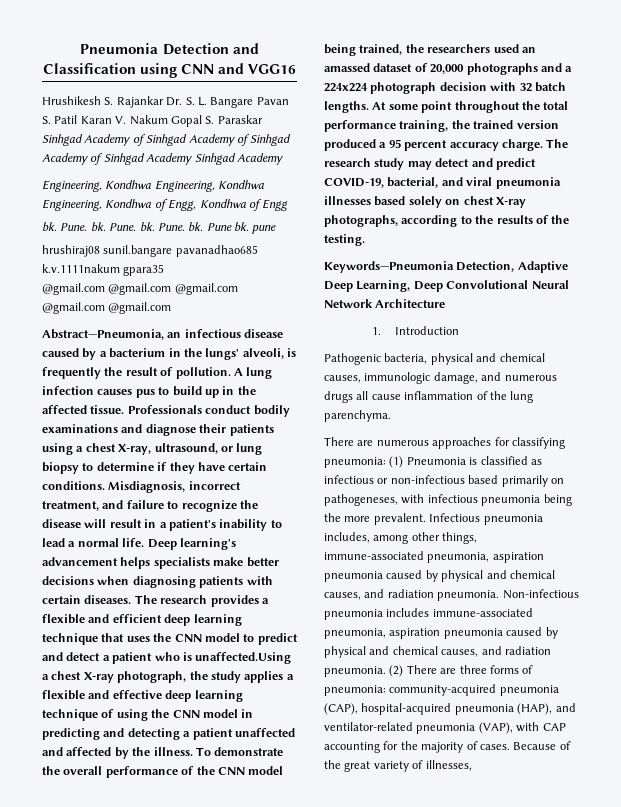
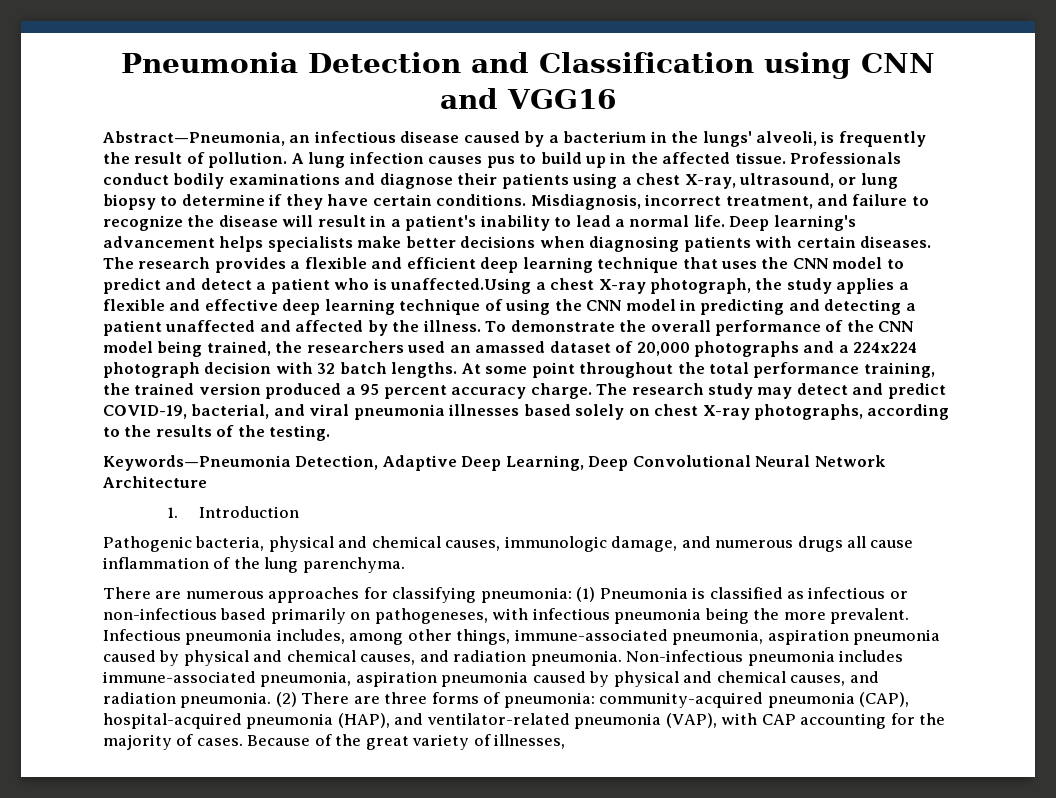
- Hrushikesh S. Rajankar Dr. S. L. Bangare Pavan S. Patil Karan V. Nakum Gopal S. Paraskar Sinhgad Academy of Sinhgad Academy of Sinhgad Academy of Sinhgad Academy Sinhgad Academy
- Engineering, Kondhwa Engineering, Kondhwa Engineering, Kondhwa of Engg, Kondhwa of Engg
- bk. Pune. bk. Pune. bk. Pune. bk. Pune bk. pune
- hrushiraj08 sunil.bangare pavanadhao685 k.v.1111nakum gpara35
- @gmail.com @gmail.com @gmail.com @gmail.com @gmail.com

